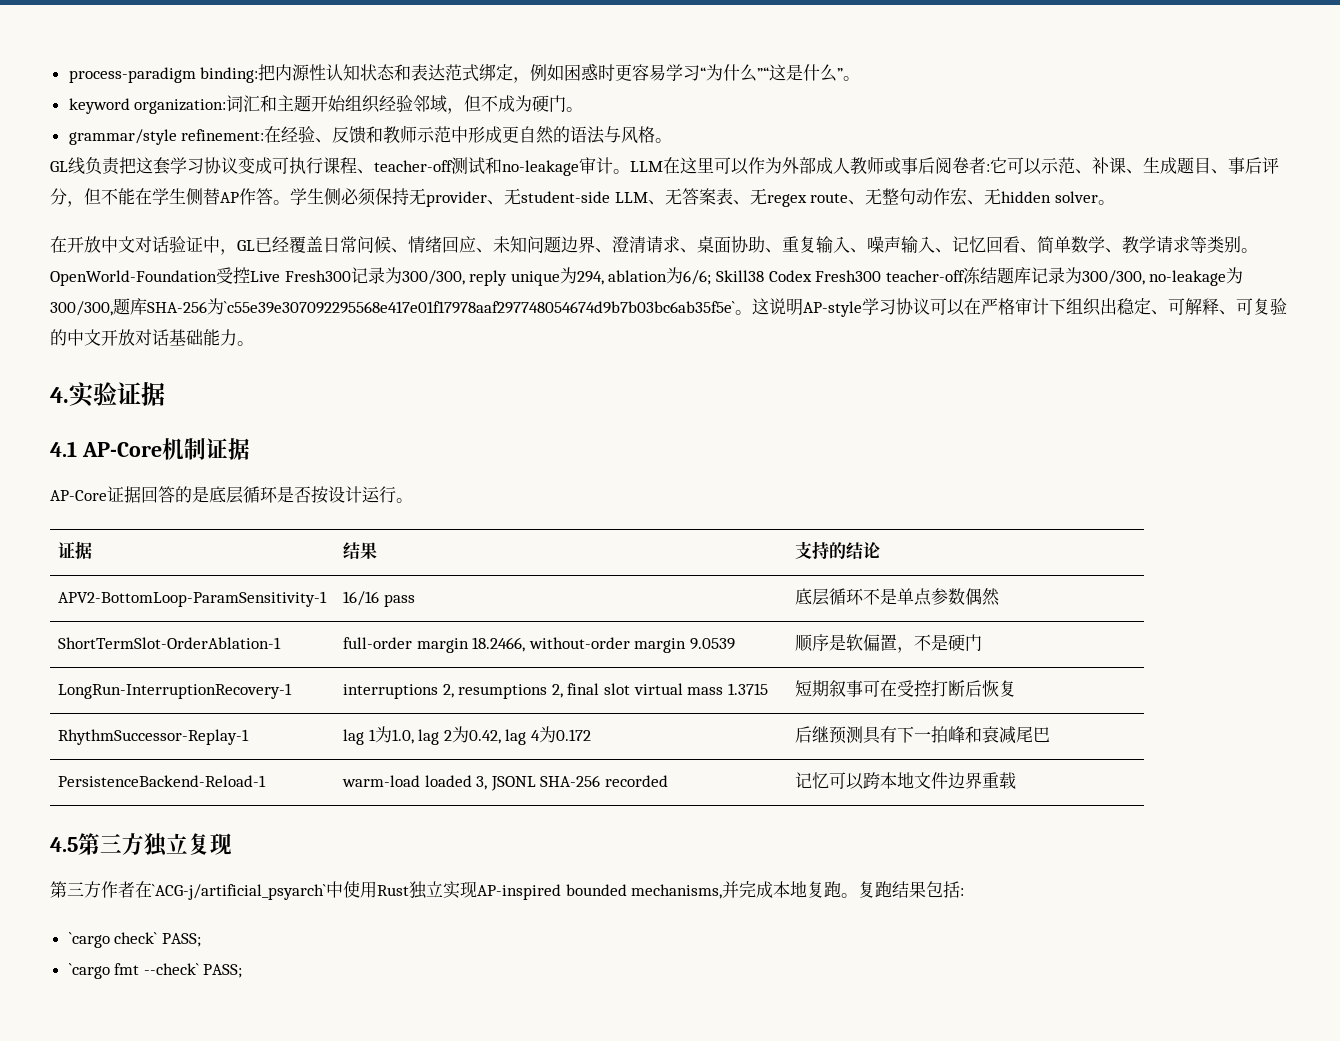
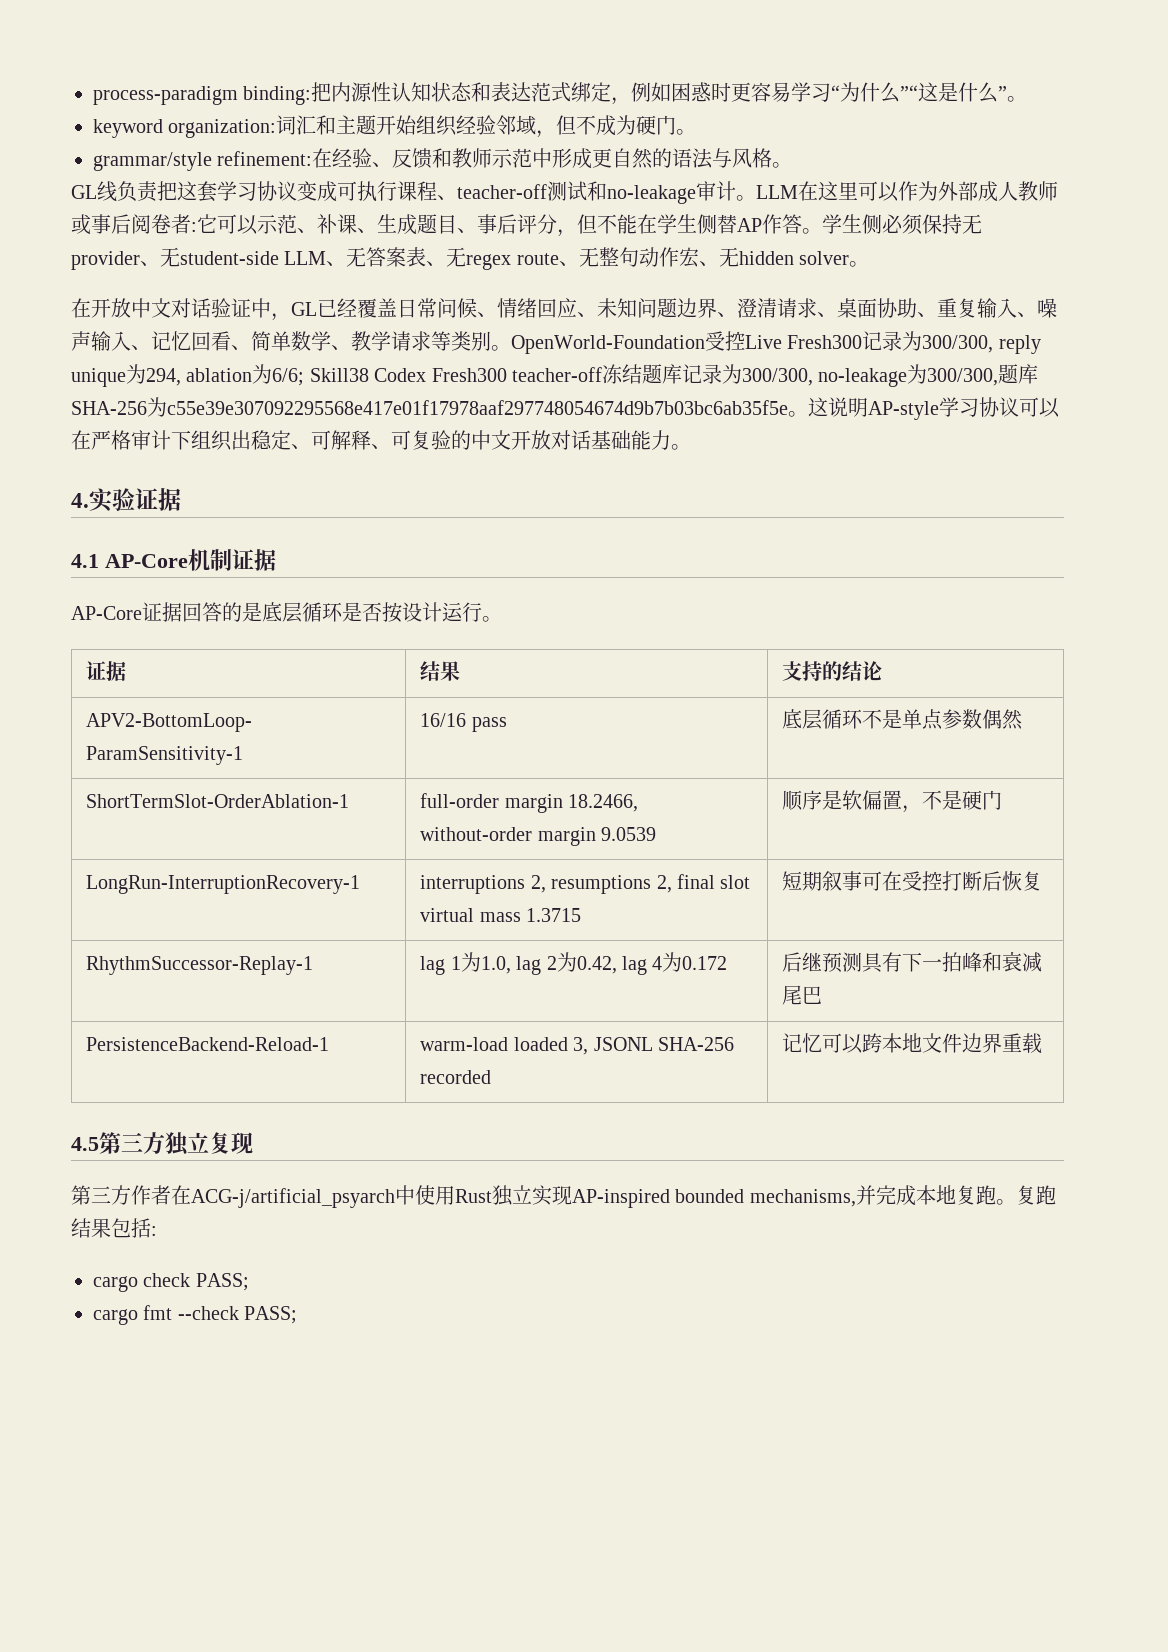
- OpenWorld-Foundation受控Live Fresh300记录为300/300, reply unique为294, ablation为6/6; Skill38 Codex Fresh300 teacher-off冻结题库记录为300/300, no-leakage为300/300,题库SHA-256为`c55e39e307092295568e417e01f17978aaf297748054674d9b7b03bc6ab35f5e`。
+ OpenWorld-Foundation受控Live Fresh300记录为300/300, reply unique为294, ablation为6/6; Skill38 Codex Fresh300 teacher-off冻结题库记录为300/300, no-leakage为300/300,题库SHA-256为c55e39e307092295568e417e01f17978aaf297748054674d9b7b03bc6ab35f5e。
- 第三方作者在`ACG-j/artificial_psyarch`中使用Rust独立实现AP-inspired bounded mechanisms,并完成本地复跑。
+ 第三方作者在ACG-j/artificial_psyarch中使用Rust独立实现AP-inspired bounded mechanisms,并完成本地复跑。
- `cargo check` PASS;
+ cargo check PASS;
- `cargo fmt --check` PASS;
+ cargo fmt --check PASS;

